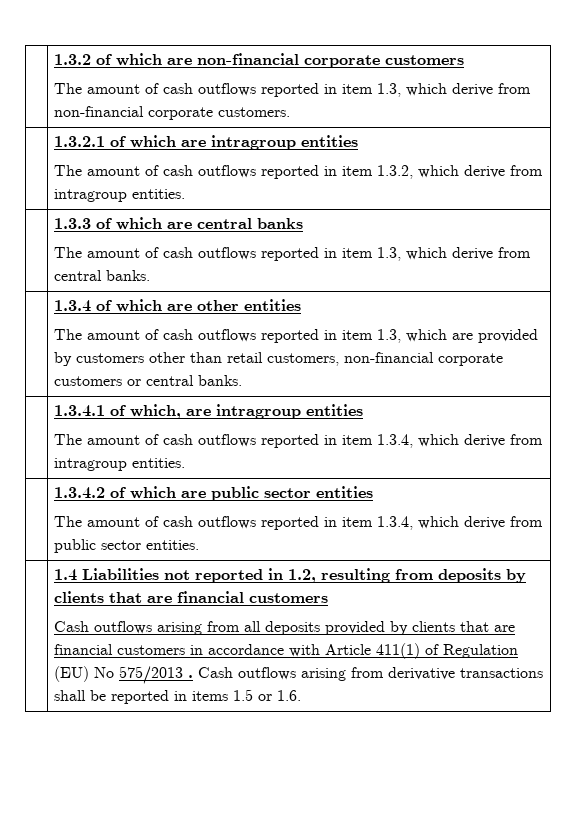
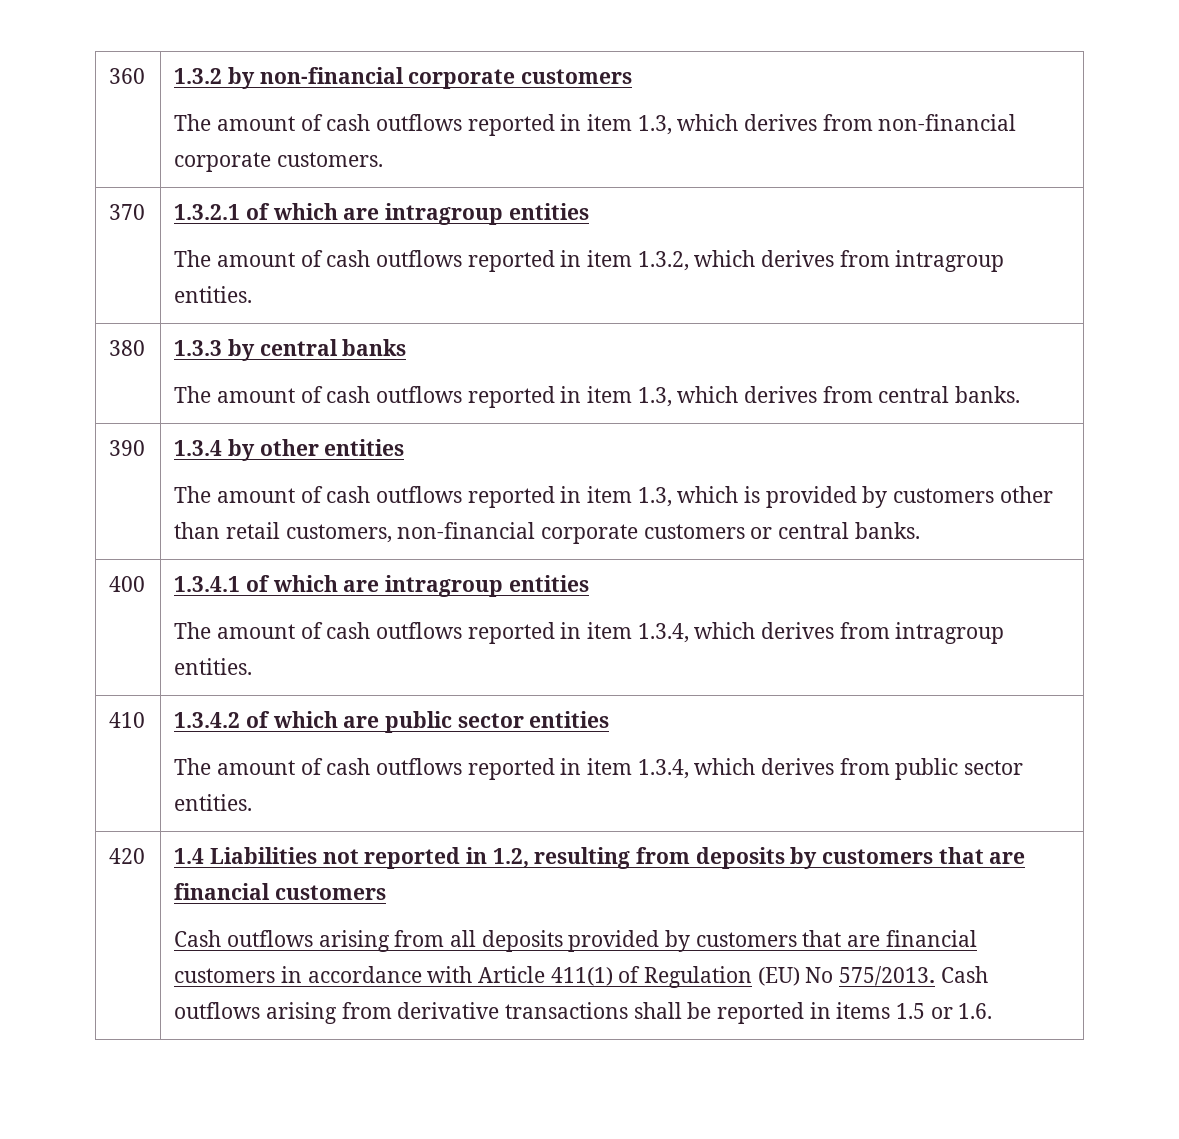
- | 1.3.2 of which are non-financial corporate customers
- The amount of cash outflows reported in item 1.3, which derive from non-financial corporate customers.
+ 360 | 1.3.2 by non-financial corporate customers
+ The amount of cash outflows reported in item 1.3, which derives from non-financial corporate customers.
- | 1.3.2.1 of which are intragroup entities
- The amount of cash outflows reported in item 1.3.2, which derive from intragroup entities.
- | 1.3.3 of which are central banks
- The amount of cash outflows reported in item 1.3, which derive from central banks.
+ 370 | 1.3.2.1 of which are intragroup entities
+ The amount of cash outflows reported in item 1.3.2, which derives from intragroup entities.
+ 380 | 1.3.3 by central banks
+ The amount of cash outflows reported in item 1.3, which derives from central banks.
- | 1.3.4 of which are other entities
- The amount of cash outflows reported in item 1.3, which are provided by customers other than retail customers, non-financial corporate customers or central banks.
+ 390 | 1.3.4 by other entities
+ The amount of cash outflows reported in item 1.3, which is provided by customers other than retail customers, non-financial corporate customers or central banks.
- | 1.3.4.1 of which, are intragroup entities
- The amount of cash outflows reported in item 1.3.4, which derive from intragroup entities.
- | 1.3.4.2 of which are public sector entities
- The amount of cash outflows reported in item 1.3.4, which derive from public sector entities.
+ 400 | 1.3.4.1 of which are intragroup entities
+ The amount of cash outflows reported in item 1.3.4, which derives from intragroup entities.
+ 410 | 1.3.4.2 of which are public sector entities
+ The amount of cash outflows reported in item 1.3.4, which derives from public sector entities.
+ 420
- 1.4 Liabilities not reported in 1.2, resulting from deposits by clients that are financial customers
+ 1.4 Liabilities not reported in 1.2, resulting from deposits by customers that are financial customers
- Cash outflows arising from all deposits provided by clients that are financial customers in accordance with Article 411(1) of Regulation (EU) No 575/2013 .
+ Cash outflows arising from all deposits provided by customers that are financial customers in accordance with Article 411(1) of Regulation (EU) No 575/2013.

